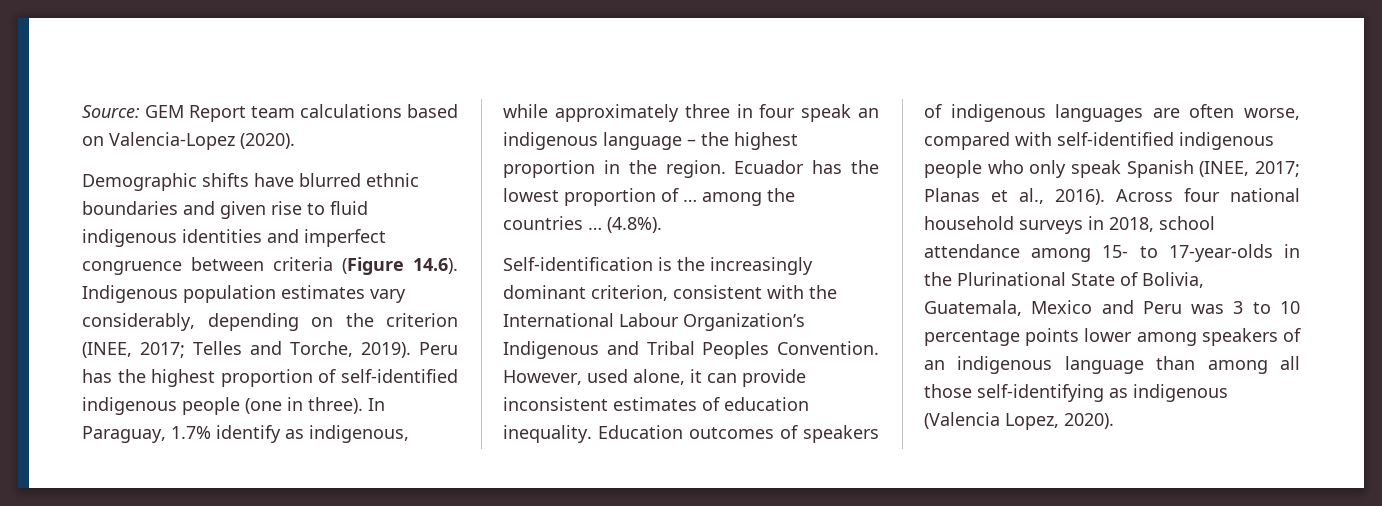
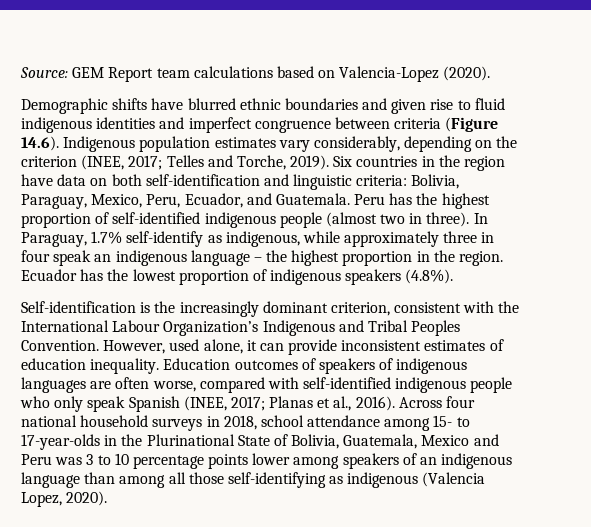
+ Six countries in the region have data on both self-identification and linguistic criteria: Bolivia, Paraguay, Mexico, Peru, Ecuador, and Guatemala.
- Peru has the highest proportion of self-identified indigenous people (one in three).
+ Peru has the highest proportion of self-identified indigenous people (almost two in three).
- In Paraguay, 1.7% identify as indigenous, while approximately three in four speak an indigenous language – the highest proportion in the region.
+ In Paraguay, 1.7% self-identify as indigenous, while approximately three in four speak an indigenous language – the highest proportion in the region.
- Ecuador has the lowest proportion of … among the countries … (4.8%).
+ Ecuador has the lowest proportion of indigenous speakers (4.8%).

